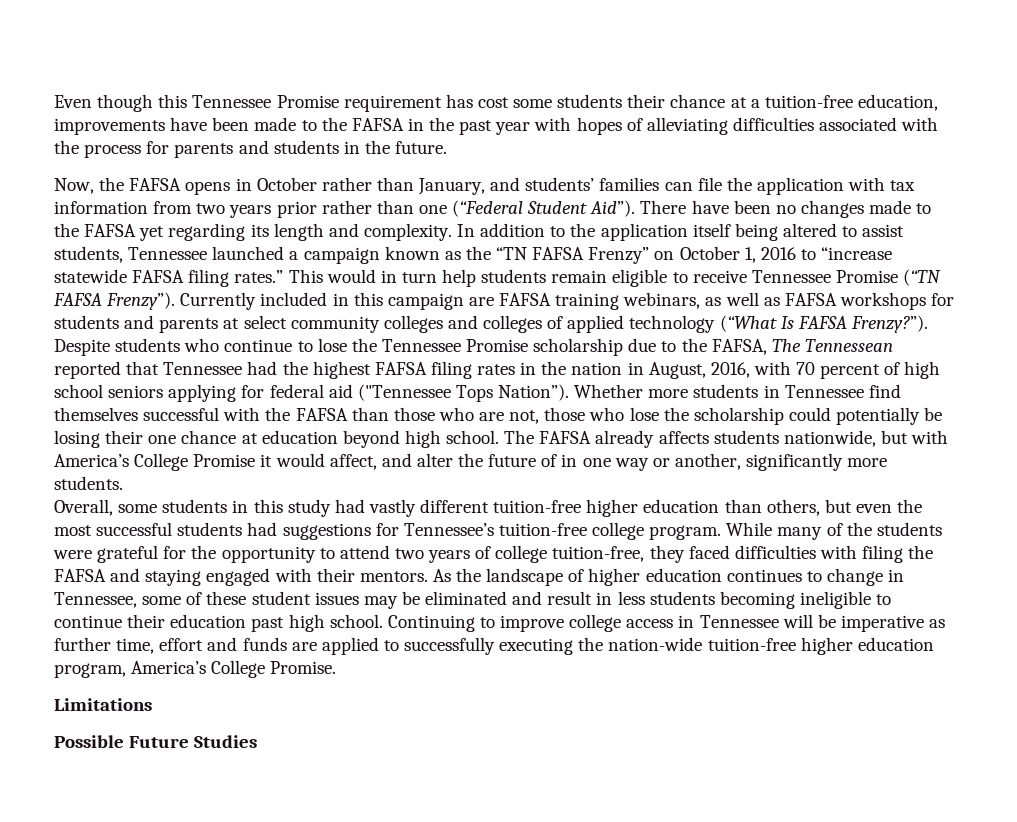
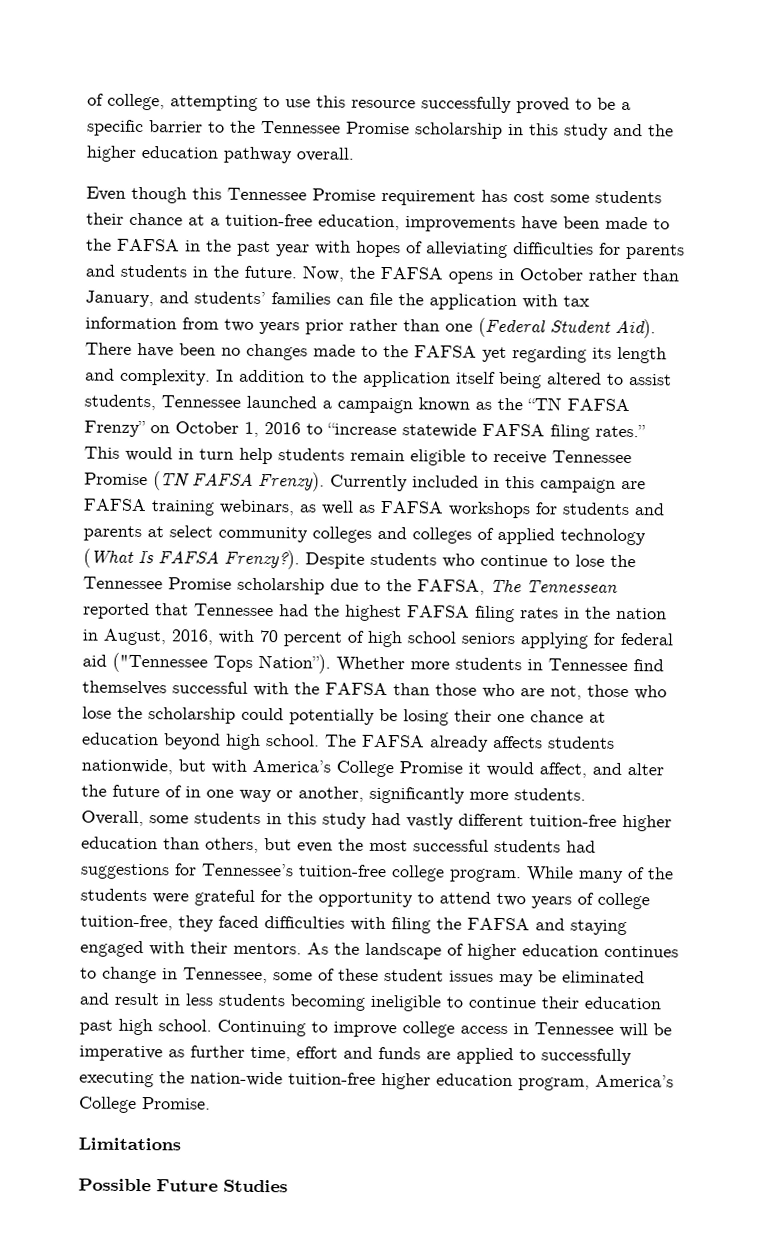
+ of college, attempting to use this resource successfully proved to be a specific barrier to the Tennessee Promise scholarship in this study and the higher education pathway overall.
- Even though this Tennessee Promise requirement has cost some students their chance at a tuition-free education, improvements have been made to the FAFSA in the past year with hopes of alleviating difficulties associated with the process for parents and students in the future.
- Now, the FAFSA opens in October rather than January, and students’ families can file the application with tax information from two years prior rather than one (“Federal Student Aid”).
+ Even though this Tennessee Promise requirement has cost some students their chance at a tuition-free education, improvements have been made to the FAFSA in the past year with hopes of alleviating difficulties for parents and students in the future. Now, the FAFSA opens in October rather than January, and students’ families can file the application with tax information from two years prior rather than one (Federal Student Aid).
- This would in turn help students remain eligible to receive Tennessee Promise (“TN FAFSA Frenzy”).
+ This would in turn help students remain eligible to receive Tennessee Promise (TN FAFSA Frenzy).
- Currently included in this campaign are FAFSA training webinars, as well as FAFSA workshops for students and parents at select community colleges and colleges of applied technology (“What Is FAFSA Frenzy?”).
+ Currently included in this campaign are FAFSA training webinars, as well as FAFSA workshops for students and parents at select community colleges and colleges of applied technology (What Is FAFSA Frenzy?).

